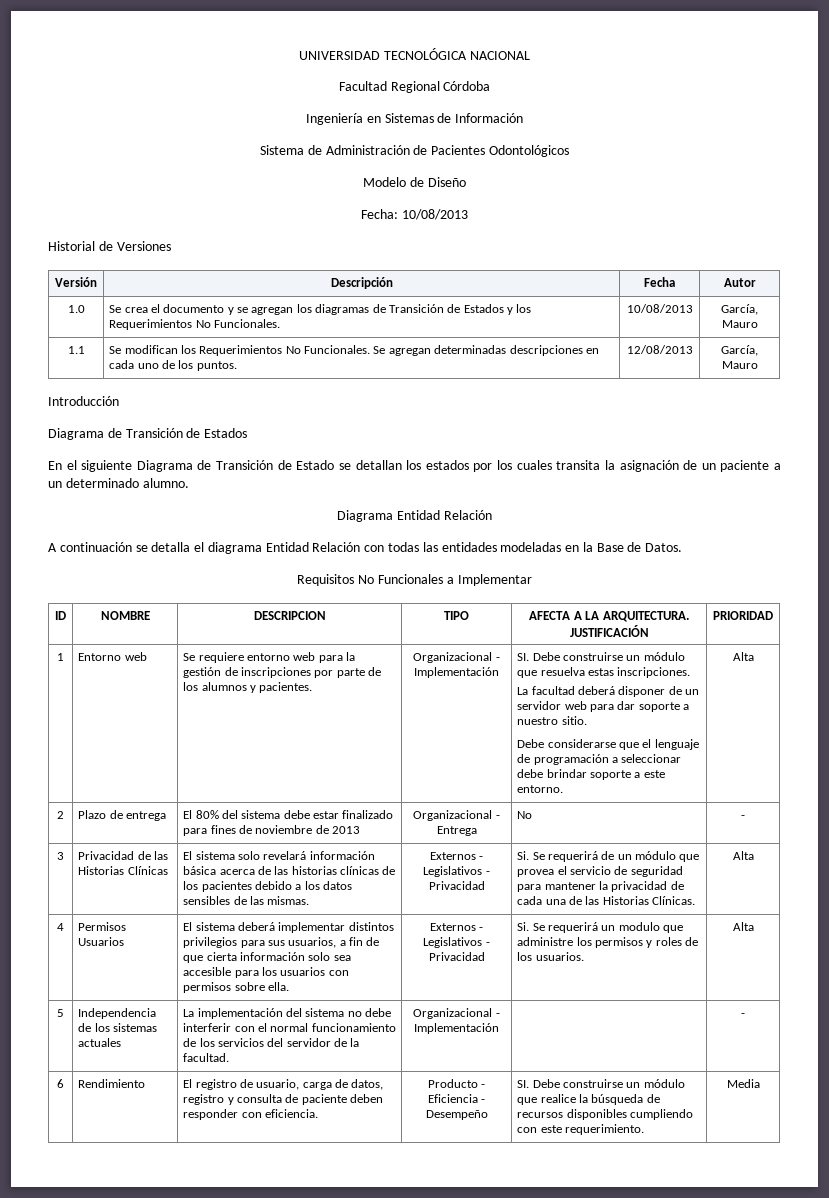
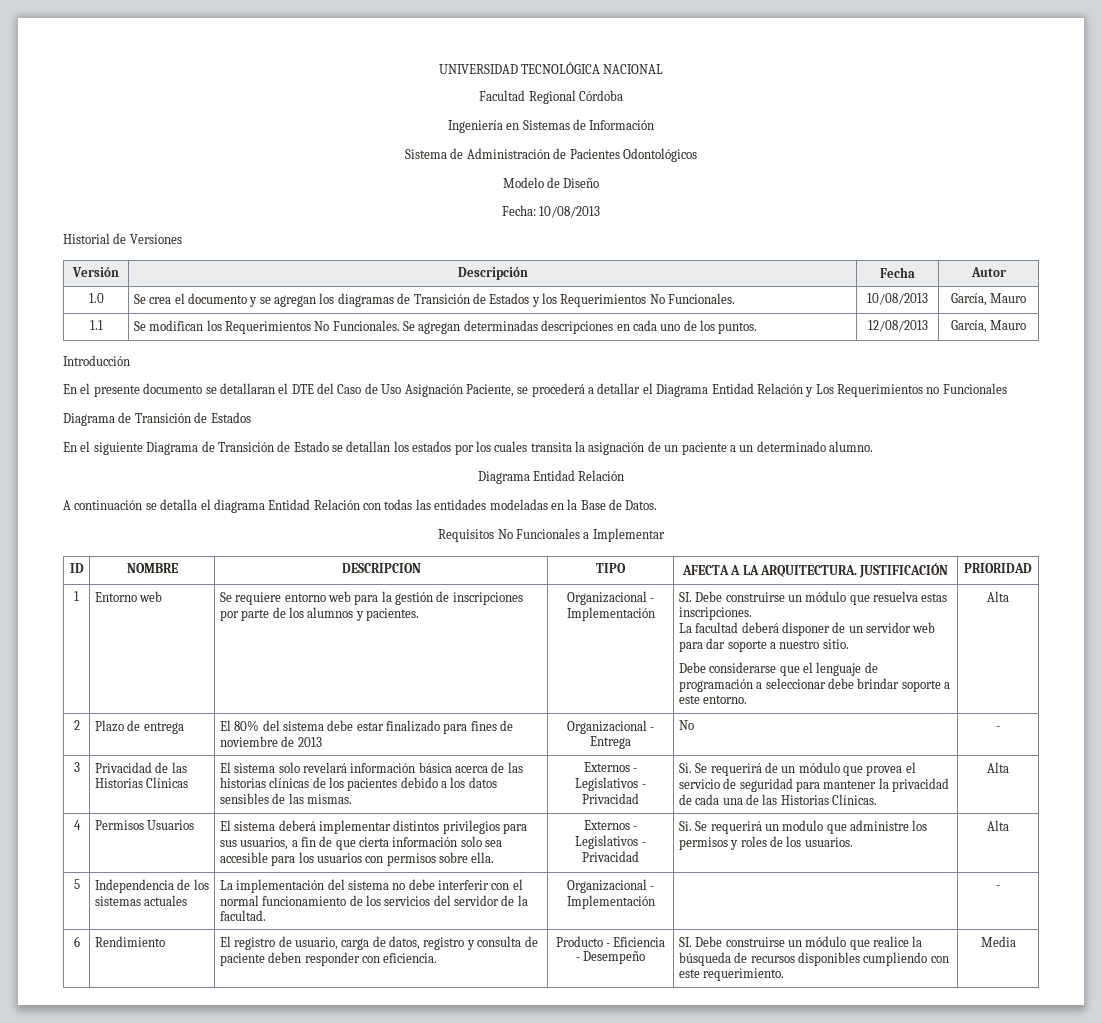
+ En el presente documento se detallaran el DTE del Caso de Uso Asignación Paciente, se procederá a detallar el Diagrama Entidad Relación y Los Requerimientos no Funcionales

